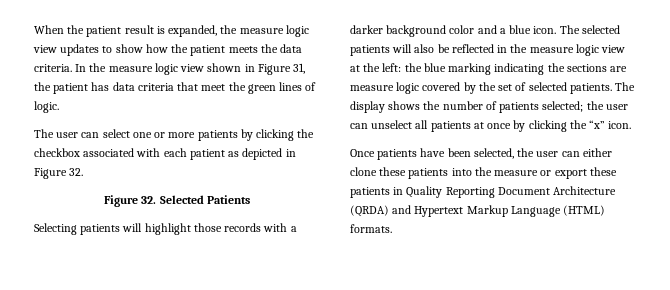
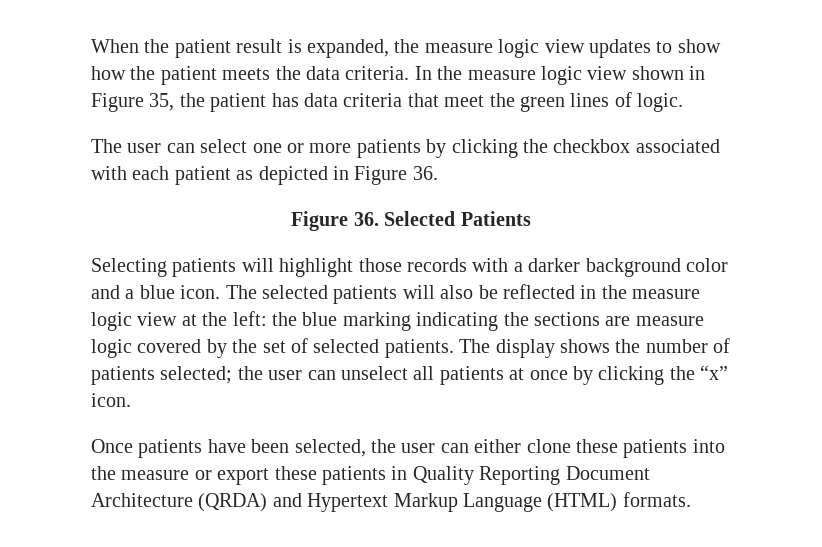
- In the measure logic view shown in Figure 31, the patient has data criteria that meet the green lines of logic.
+ In the measure logic view shown in Figure 35, the patient has data criteria that meet the green lines of logic.
- The user can select one or more patients by clicking the checkbox associated with each patient as depicted in Figure 32.
- Figure 32. Selected Patients
+ The user can select one or more patients by clicking the checkbox associated with each patient as depicted in Figure 36.
+ Figure 36. Selected Patients

